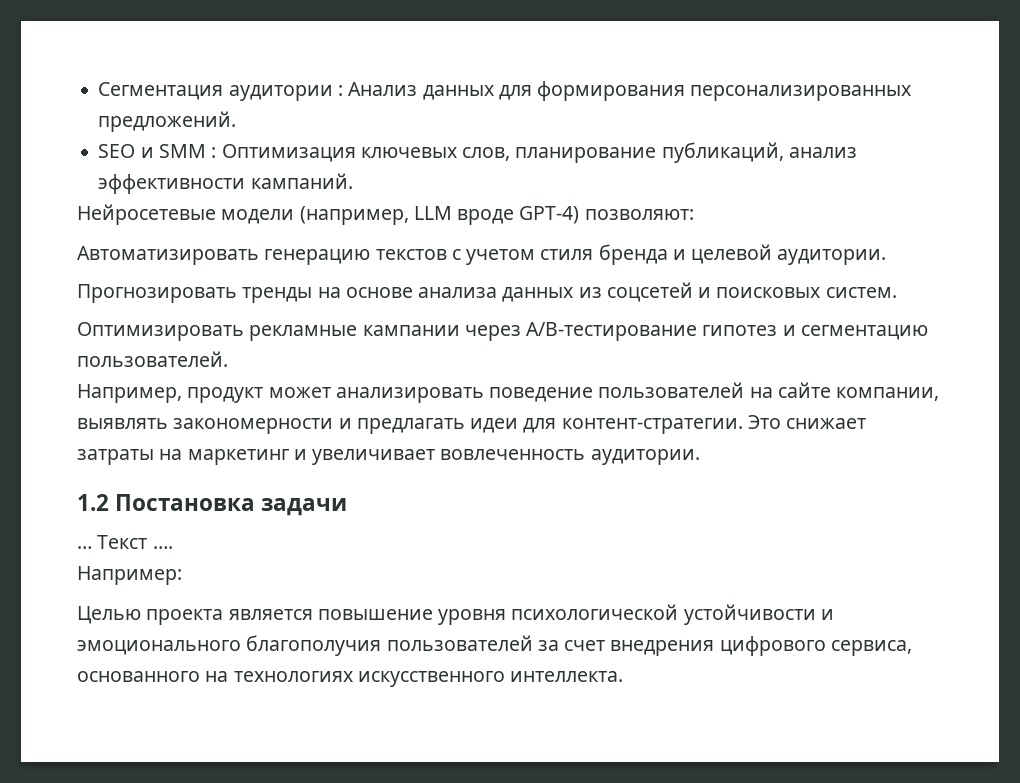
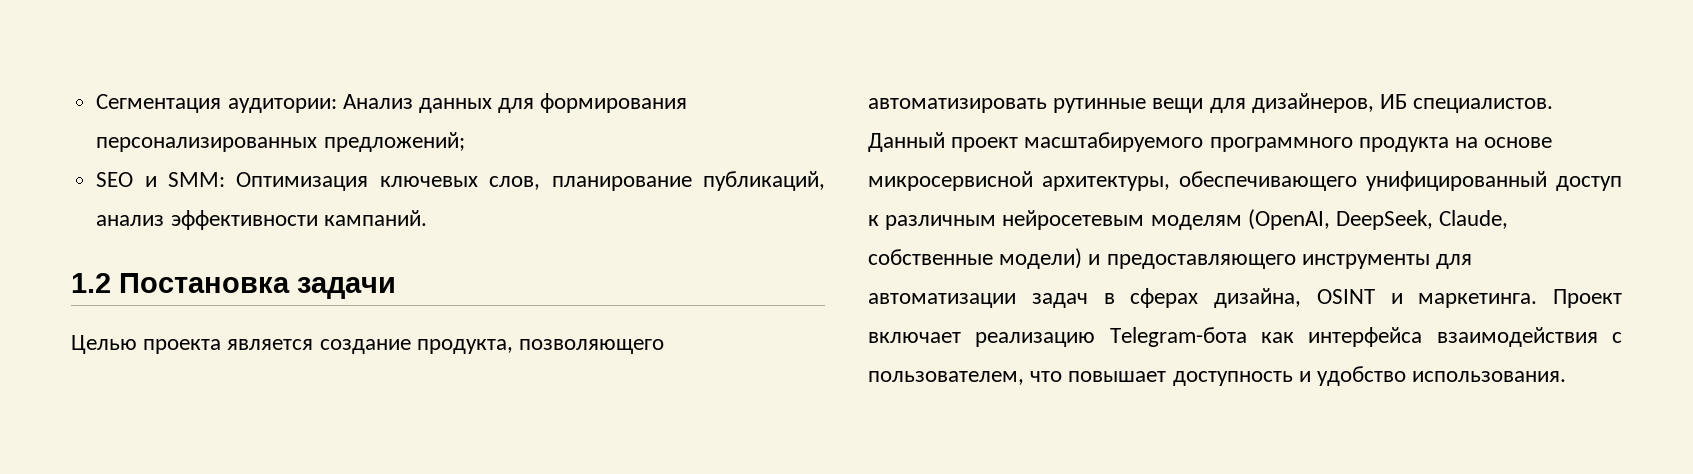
- Сегментация аудитории : Анализ данных для формирования персонализированных предложений.
+ Сегментация аудитории: Анализ данных для формирования персонализированных предложений;
- SEO и SMM : Оптимизация ключевых слов, планирование публикаций, анализ эффективности кампаний.
+ SEO и SMM: Оптимизация ключевых слов, планирование публикаций, анализ эффективности кампаний.
- Нейросетевые модели (например, LLM вроде GPT-4) позволяют:
- Автоматизировать генерацию текстов с учетом стиля бренда и целевой аудитории.
- Прогнозировать тренды на основе анализа данных из соцсетей и поисковых систем.
- Оптимизировать рекламные кампании через A/B-тестирование гипотез и сегментацию пользователей.
- Например, продукт может анализировать поведение пользователей на сайте компании, выявлять закономерности и предлагать идеи для контент-стратегии. Это снижает затраты на маркетинг и увеличивает вовлеченность аудитории.
- … Текст ….
- Например:
- Целью проекта является повышение уровня психологической устойчивости и эмоционального благополучия пользователей за счет внедрения цифрового сервиса, основанного на технологиях искусственного интеллекта.
+ Целью проекта является создание продукта, позволяющего автоматизировать рутинные вещи для дизайнеров, ИБ специалистов. Данный проект масштабируемого программного продукта на основе микросервисной архитектуры, обеспечивающего унифицированный доступ к различным нейросетевым моделям (OpenAI, DeepSeek, Claude, собственные модели) и предоставляющего инструменты для автоматизации задач в сферах дизайна, OSINT и маркетинга. Проект включает реализацию Telegram-бота как интерфейса взаимодействия с пользователем, что повышает доступность и удобство использования.

